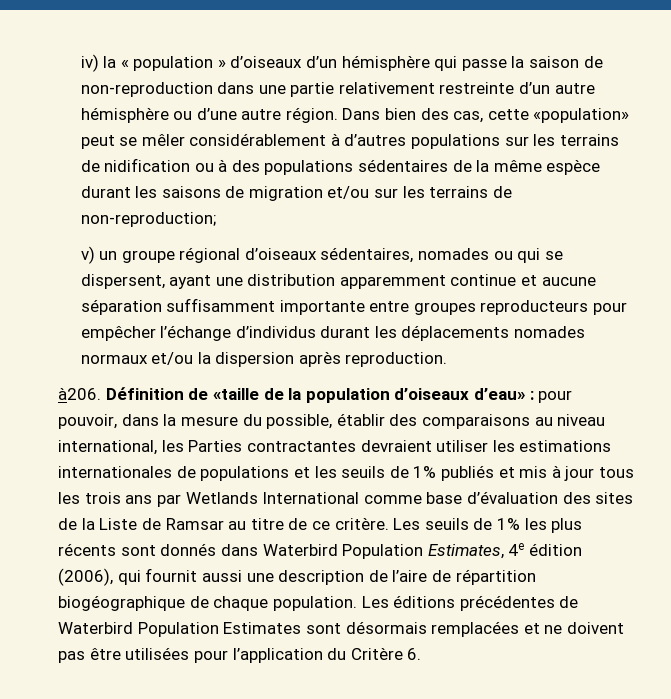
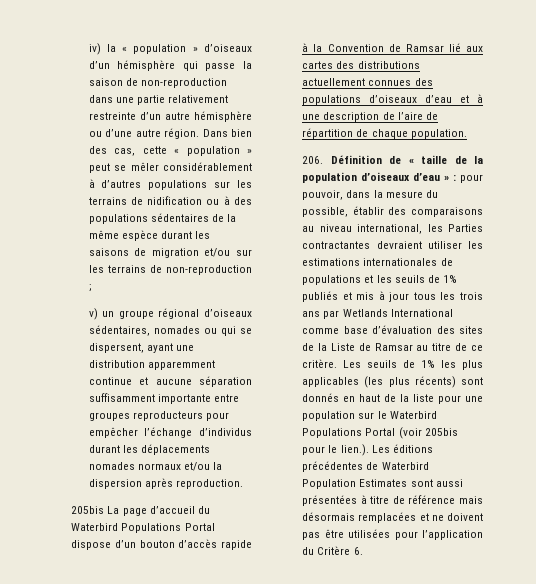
- Dans bien des cas, cette «population» peut se mêler considérablement à d’autres populations sur les terrains de nidification ou à des populations sédentaires de la même espèce durant les saisons de migration et/ou sur les terrains de non-reproduction;
+ Dans bien des cas, cette « population » peut se mêler considérablement à d’autres populations sur les terrains de nidification ou à des populations sédentaires de la même espèce durant les saisons de migration et/ou sur les terrains de non-reproduction ;
- à206. Définition de «taille de la population d’oiseaux d’eau» : pour pouvoir, dans la mesure du possible, établir des comparaisons au niveau international, les Parties contractantes devraient utiliser les estimations internationales de populations et les seuils de 1% publiés et mis à jour tous les trois ans par Wetlands International comme base d’évaluation des sites de la Liste de Ramsar au titre de ce critère.
+ 205bis La page d’accueil du Waterbird Populations Portal dispose d’un bouton d’accès rapide à la Convention de Ramsar lié aux cartes des distributions actuellement connues des populations d’oiseaux d’eau et à une description de l’aire de répartition de chaque population.
+ 206. Définition de « taille de la population d’oiseaux d’eau » : pour pouvoir, dans la mesure du possible, établir des comparaisons au niveau international, les Parties contractantes devraient utiliser les estimations internationales de populations et les seuils de 1% publiés et mis à jour tous les trois ans par Wetlands International comme base d’évaluation des sites de la Liste de Ramsar au titre de ce critère.
- Les seuils de 1% les plus récents sont donnés dans Waterbird Population Estimates, 4e édition (2006), qui fournit aussi une description de l’aire de répartition biogéographique de chaque population. Les éditions précédentes de Waterbird Population Estimates sont désormais remplacées et ne doivent pas être utilisées pour l’application du Critère 6.
+ Les seuils de 1% les plus applicables (les plus récents) sont donnés en haut de la liste pour une population sur le Waterbird Populations Portal (voir 205bis pour le lien.). Les éditions précédentes de Waterbird Population Estimates sont aussi présentées à titre de référence mais désormais remplacées et ne doivent pas être utilisées pour l’application du Critère 6.

